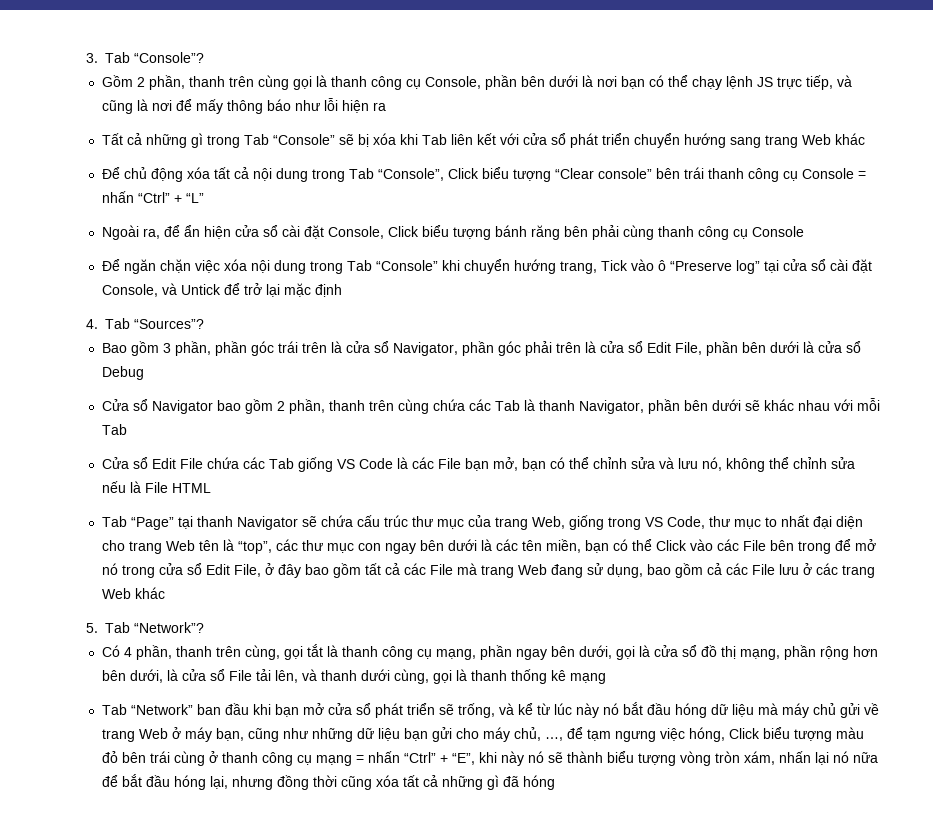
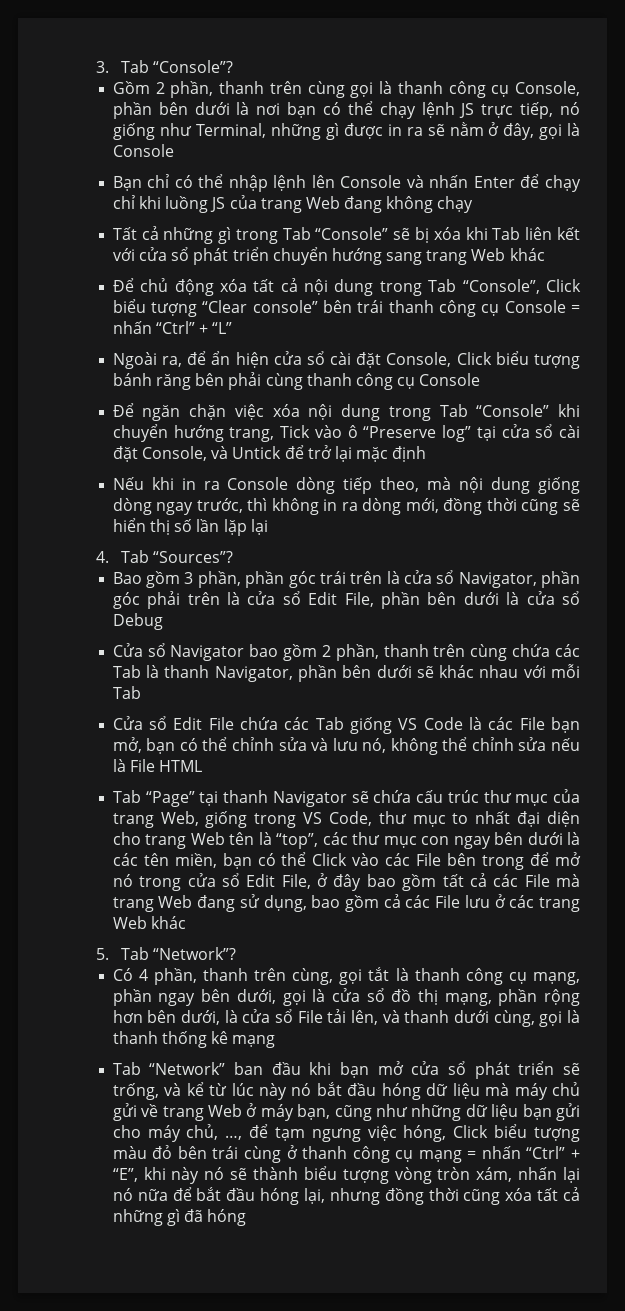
- Gồm 2 phần, thanh trên cùng gọi là thanh công cụ Console, phần bên dưới là nơi bạn có thể chạy lệnh JS trực tiếp, và cũng là nơi để mấy thông báo như lỗi hiện ra
+ Gồm 2 phần, thanh trên cùng gọi là thanh công cụ Console, phần bên dưới là nơi bạn có thể chạy lệnh JS trực tiếp, nó giống như Terminal, những gì được in ra sẽ nằm ở đây, gọi là Console
+ Bạn chỉ có thể nhập lệnh lên Console và nhấn Enter để chạy chỉ khi luồng JS của trang Web đang không chạy
+ Nếu khi in ra Console dòng tiếp theo, mà nội dung giống dòng ngay trước, thì không in ra dòng mới, đồng thời cũng sẽ hiển thị số lần lặp lại

